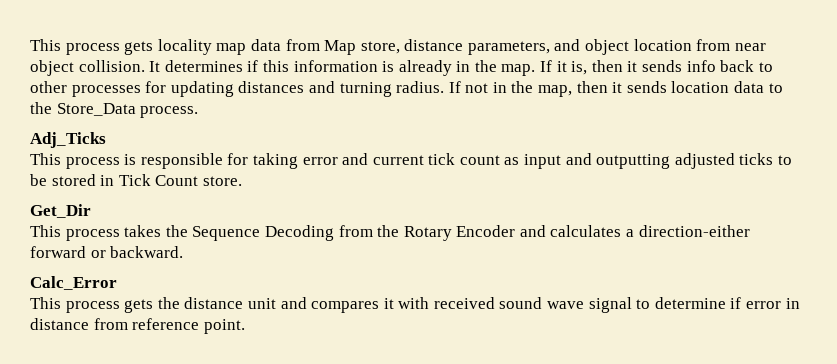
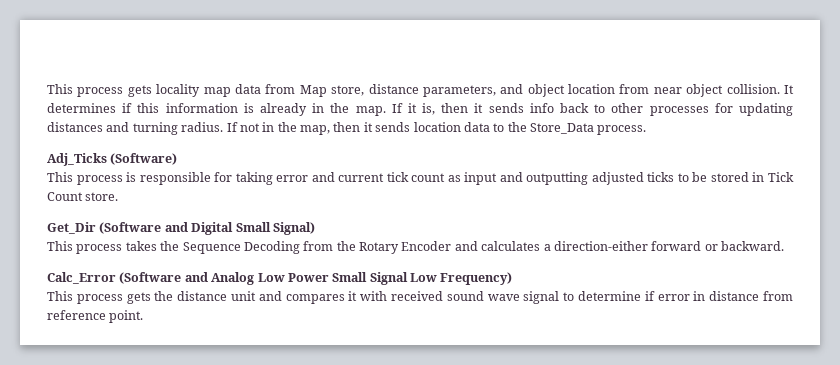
- Adj_Ticks
+ Adj_Ticks (Software)
- Get_Dir
+ Get_Dir (Software and Digital Small Signal)
- Calc_Error
+ Calc_Error (Software and Analog Low Power Small Signal Low Frequency)

